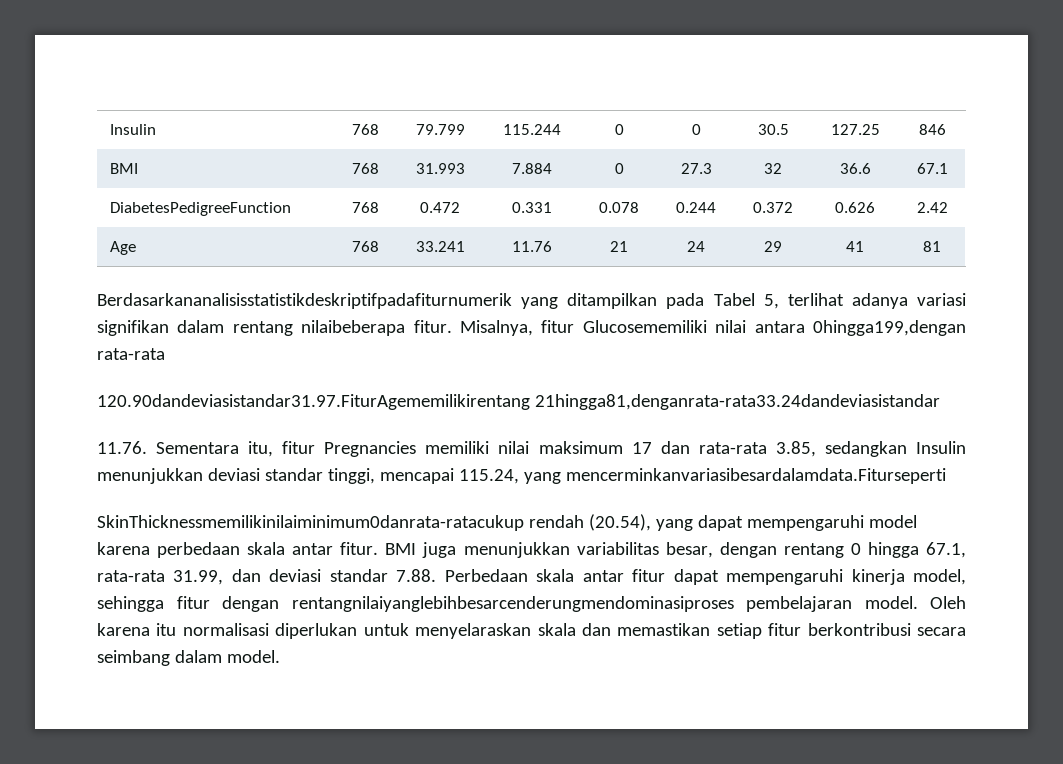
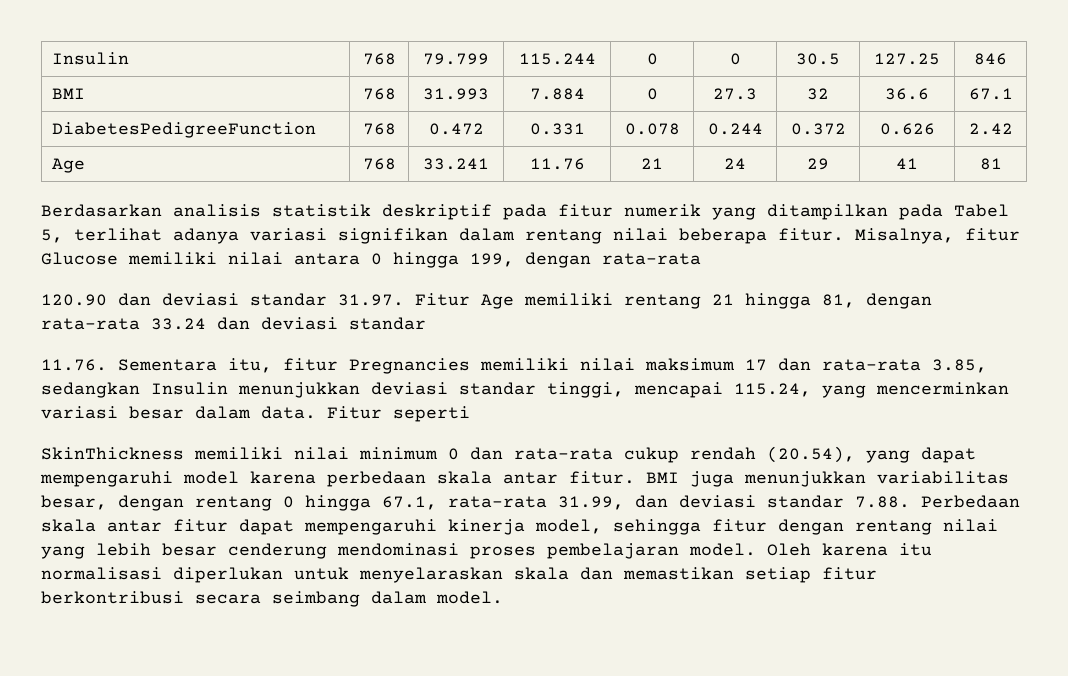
- Berdasarkananalisisstatistikdeskriptifpadafiturnumerik yang ditampilkan pada Tabel 5, terlihat adanya variasi signifikan dalam rentang nilaibeberapa fitur.
+ Berdasarkan analisis statistik deskriptif pada fitur numerik yang ditampilkan pada Tabel 5, terlihat adanya variasi signifikan dalam rentang nilai beberapa fitur.
- Misalnya, fitur Glucosememiliki nilai antara 0hingga199,dengan rata-rata
- 120.90dandeviasistandar31.97.FiturAgememilikirentang 21hingga81,denganrata-rata33.24dandeviasistandar
+ Misalnya, fitur Glucose memiliki nilai antara 0 hingga 199, dengan rata-rata
+ 120.90 dan deviasi standar 31.97. Fitur Age memiliki rentang 21 hingga 81, dengan rata-rata 33.24 dan deviasi standar
- 11.76. Sementara itu, fitur Pregnancies memiliki nilai maksimum 17 dan rata-rata 3.85, sedangkan Insulin menunjukkan deviasi standar tinggi, mencapai 115.24, yang mencerminkanvariasibesardalamdata.Fiturseperti
- SkinThicknessmemilikinilaiminimum0danrata-ratacukup rendah (20.54), yang dapat mempengaruhi model karena perbedaan skala antar fitur.
+ 11.76. Sementara itu, fitur Pregnancies memiliki nilai maksimum 17 dan rata-rata 3.85, sedangkan Insulin menunjukkan deviasi standar tinggi, mencapai 115.24, yang mencerminkan variasi besar dalam data. Fitur seperti
+ SkinThickness memiliki nilai minimum 0 dan rata-rata cukup rendah (20.54), yang dapat mempengaruhi model karena perbedaan skala antar fitur.
- BMI juga menunjukkan variabilitas besar, dengan rentang 0 hingga 67.1, rata-rata 31.99, dan deviasi standar 7.88. Perbedaan skala antar fitur dapat mempengaruhi kinerja model, sehingga fitur dengan rentangnilaiyanglebihbesarcenderungmendominasiproses pembelajaran model.
+ BMI juga menunjukkan variabilitas besar, dengan rentang 0 hingga 67.1, rata-rata 31.99, dan deviasi standar 7.88. Perbedaan skala antar fitur dapat mempengaruhi kinerja model, sehingga fitur dengan rentang nilai yang lebih besar cenderung mendominasi proses pembelajaran model.

